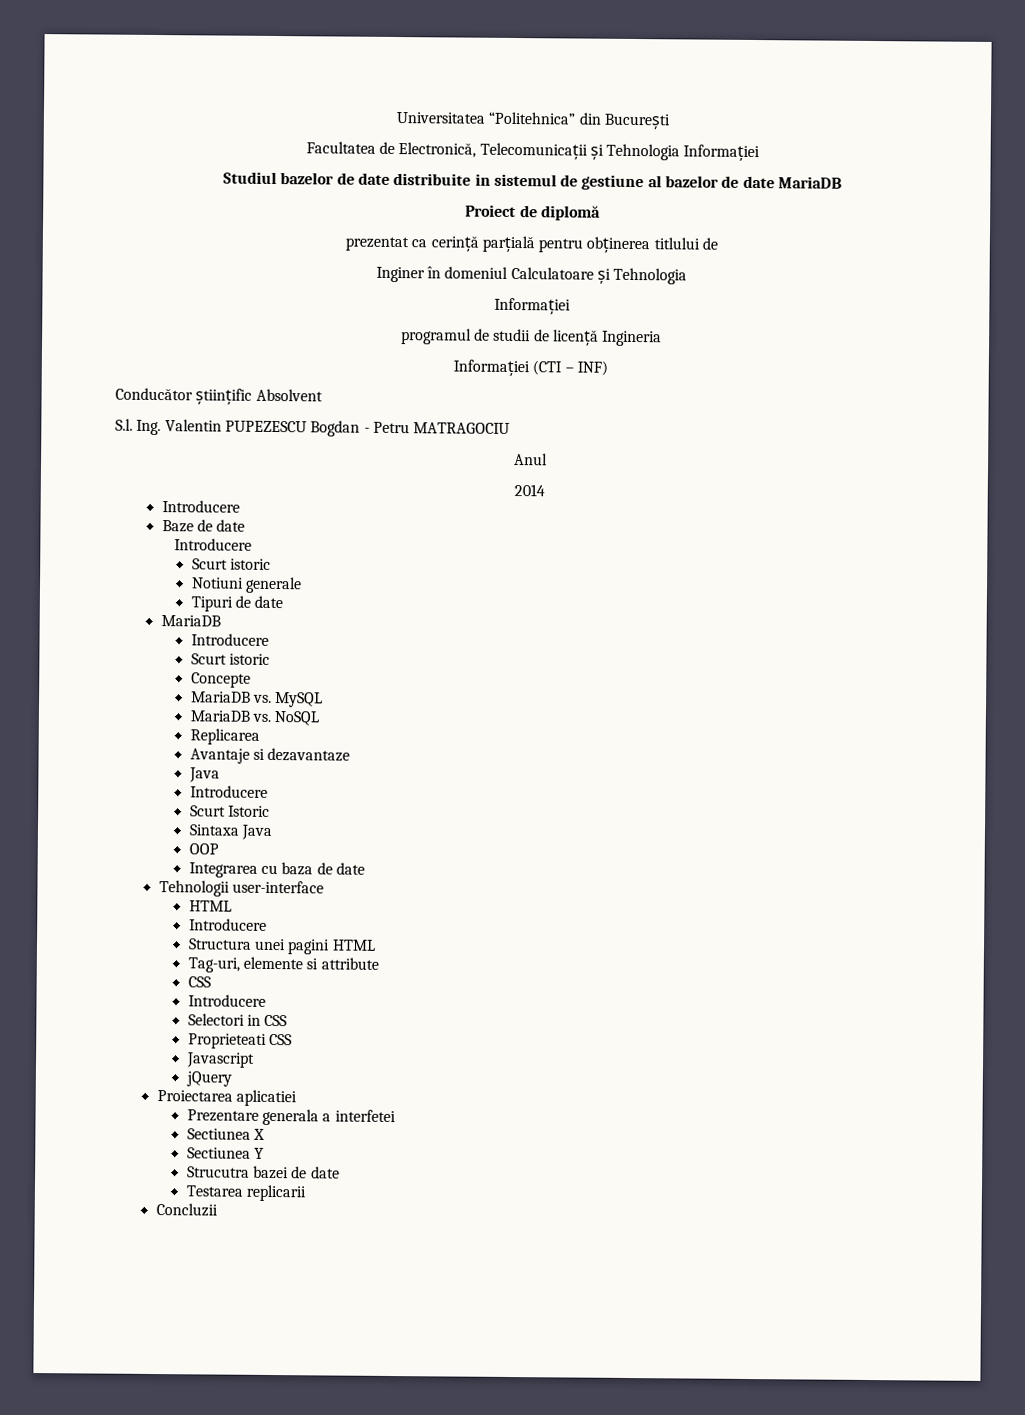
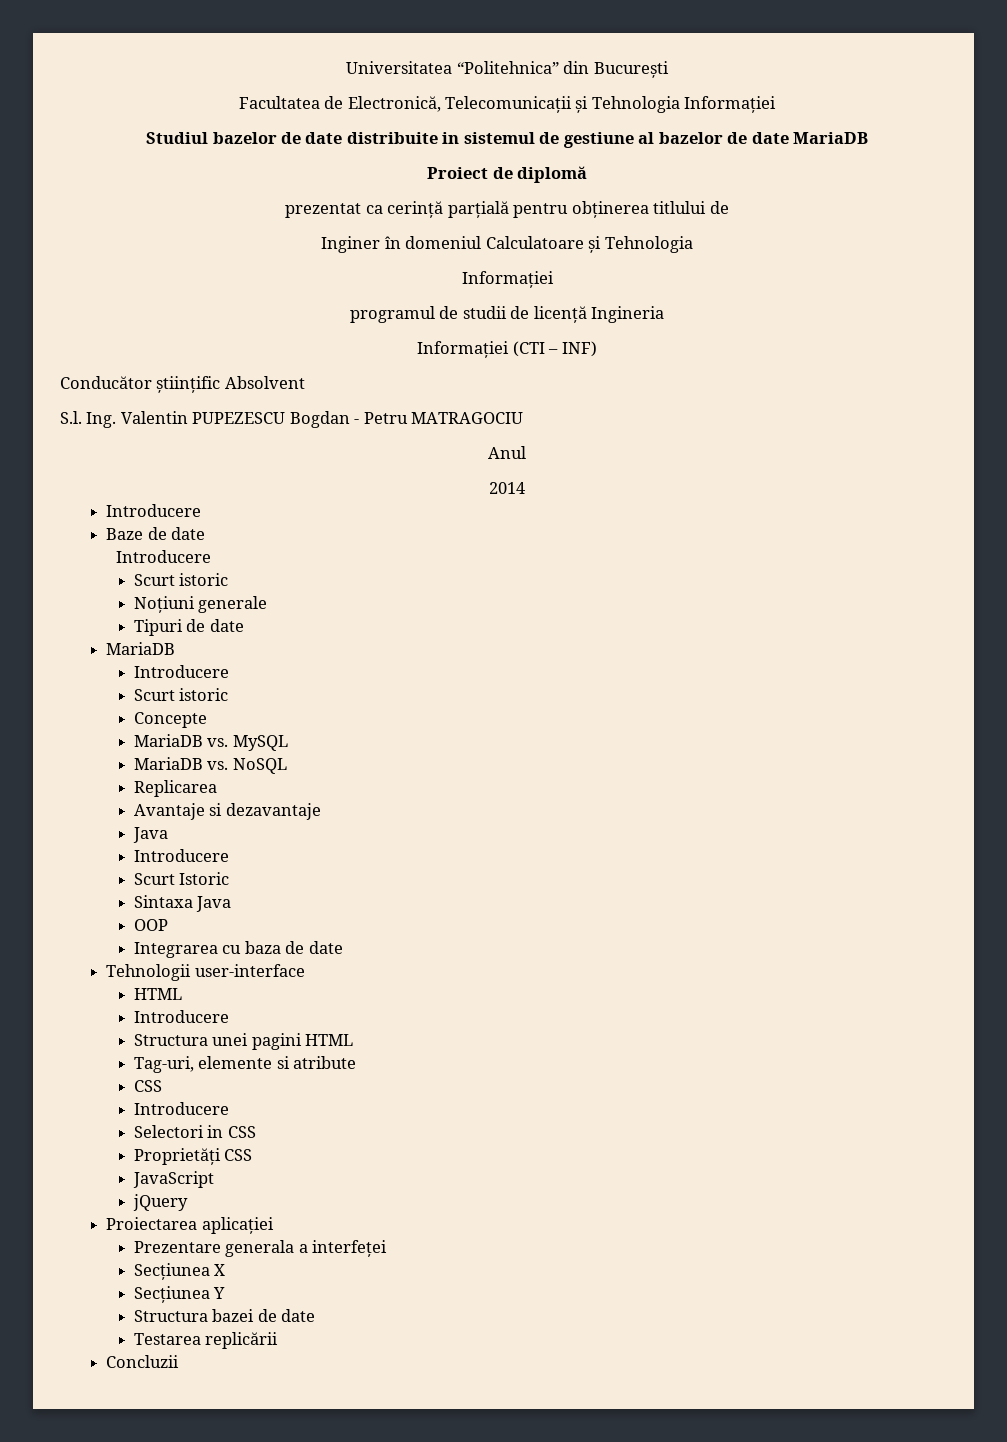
- Notiuni generale
+ Noțiuni generale
- Avantaje si dezavantaze
+ Avantaje si dezavantaje
- Tag-uri, elemente si attribute
+ Tag-uri, elemente si atribute
- Proprieteati CSS
- Javascript
+ Proprietăți CSS
+ JavaScript
- Proiectarea aplicatiei
+ Proiectarea aplicației
- Prezentare generala a interfetei
- Sectiunea X
+ Prezentare generala a interfeței
+ Secțiunea X
- Sectiunea Y
+ Secțiunea Y
- Strucutra bazei de date
+ Structura bazei de date
- Testarea replicarii
+ Testarea replicării

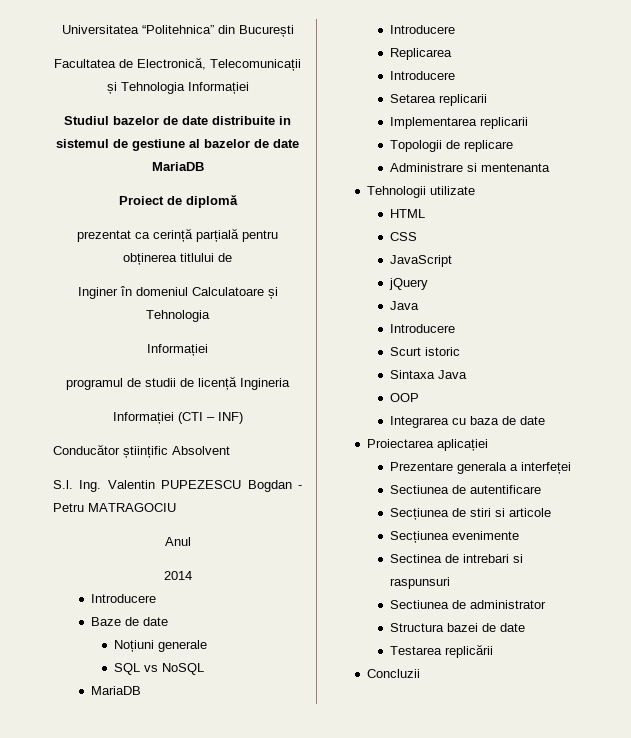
  Baze de date
- Introducere
- Scurt istoric
- Tipuri de date
+ SQL vs NoSQL
  MariaDB
  Introducere
- Scurt istoric
- Concepte
- MariaDB vs. MySQL
- MariaDB vs. NoSQL
  Replicarea
- Avantaje si dezavantaje
+ Introducere
+ Setarea replicarii
+ Implementarea replicarii
+ Topologii de replicare
+ Administrare si mentenanta
+ Tehnologii utilizate
+ HTML
+ CSS
+ JavaScript
+ jQuery
- Scurt Istoric
+ Scurt istoric
- Tehnologii user-interface
- HTML
- Introducere
- Structura unei pagini HTML
- Tag-uri, elemente si atribute
- CSS
- Introducere
- Selectori in CSS
- Proprietăți CSS
- JavaScript
- jQuery
- Secțiunea X
- Secțiunea Y
+ Sectiunea de autentificare
+ Secțiunea de stiri si articole
+ Secțiunea evenimente
+ Sectinea de intrebari si raspunsuri
+ Sectiunea de administrator

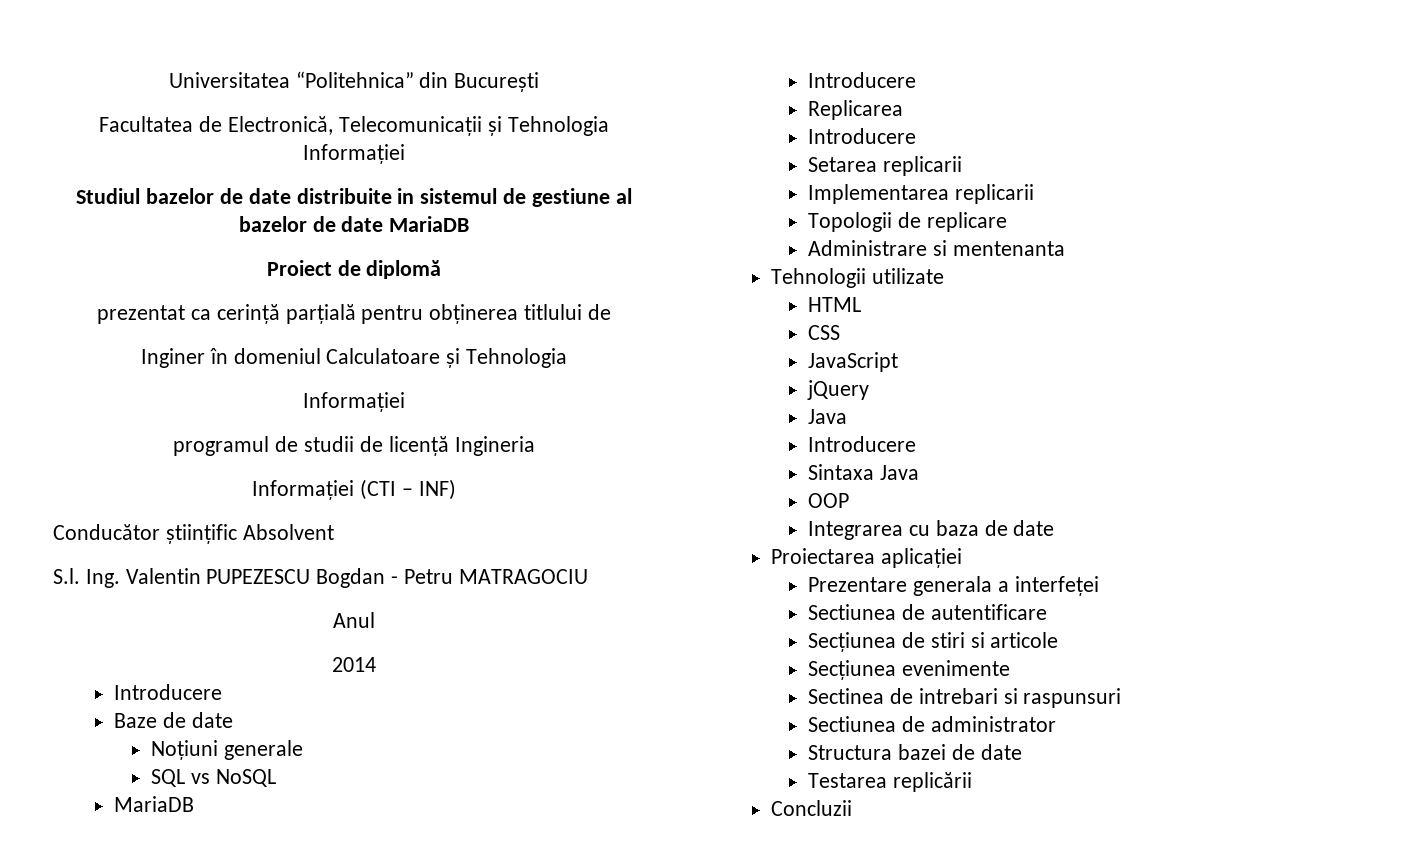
- Scurt istoric

